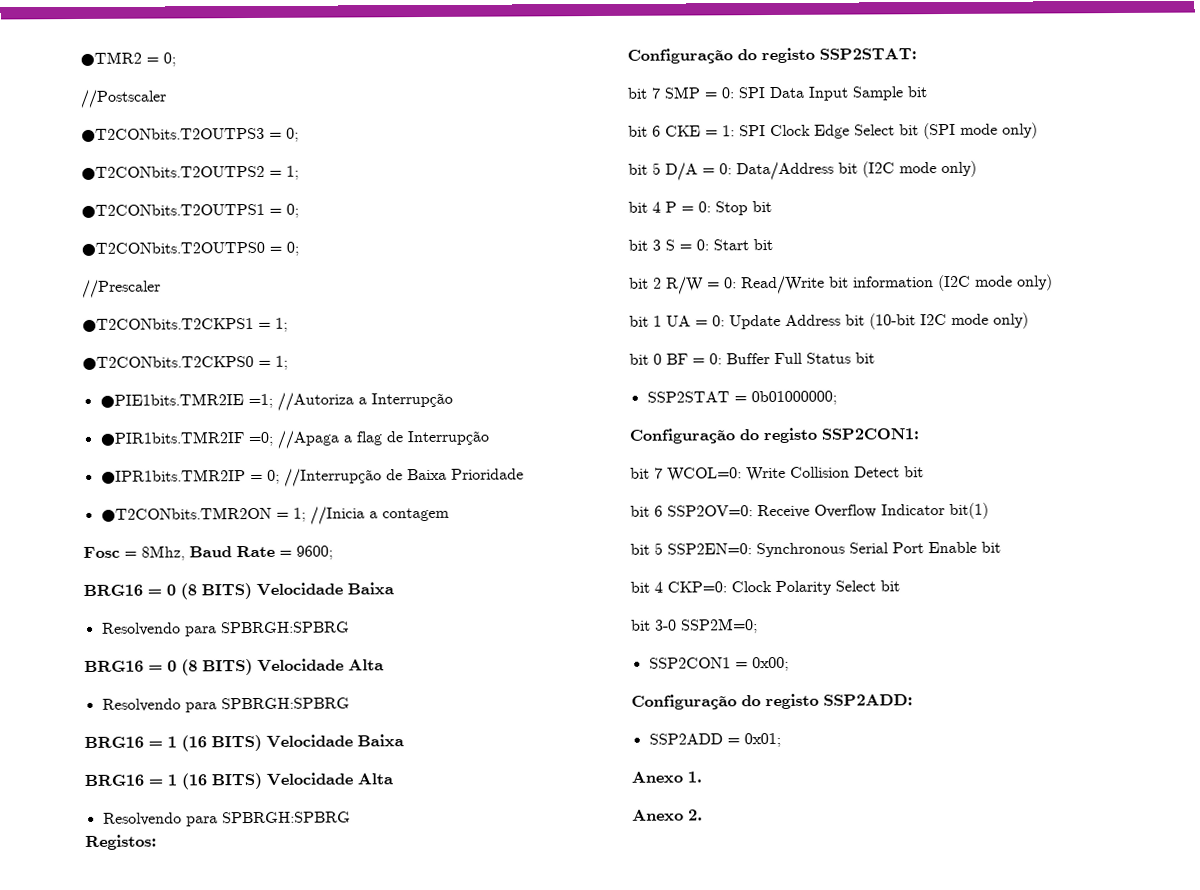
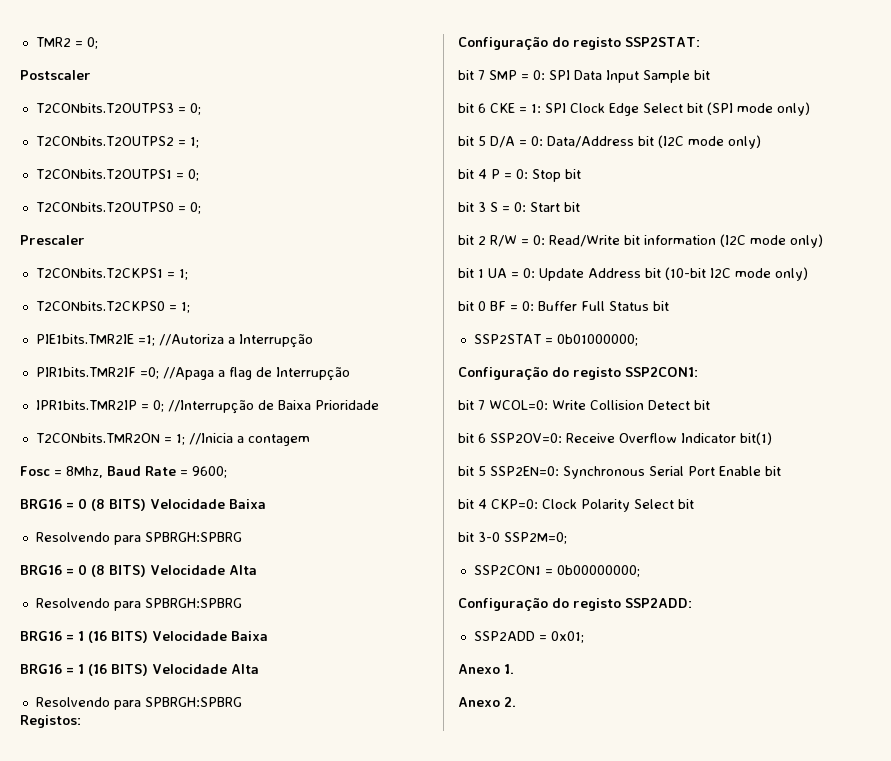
- ●TMR2 = 0;
- //Postscaler
- ●T2CONbits.T2OUTPS3 = 0;
- ●T2CONbits.T2OUTPS2 = 1;
- ●T2CONbits.T2OUTPS1 = 0;
- ●T2CONbits.T2OUTPS0 = 0;
- //Prescaler
- ●T2CONbits.T2CKPS1 = 1;
- ●T2CONbits.T2CKPS0 = 1;
- ●PIE1bits.TMR2IE =1; //Autoriza a Interrupção
+ TMR2 = 0;
+ Postscaler
+ T2CONbits.T2OUTPS3 = 0;
+ T2CONbits.T2OUTPS2 = 1;
+ T2CONbits.T2OUTPS1 = 0;
+ T2CONbits.T2OUTPS0 = 0;
+ Prescaler
+ T2CONbits.T2CKPS1 = 1;
+ T2CONbits.T2CKPS0 = 1;
+ PIE1bits.TMR2IE =1; //Autoriza a Interrupção
- ●PIR1bits.TMR2IF =0; //Apaga a flag de Interrupção
+ PIR1bits.TMR2IF =0; //Apaga a flag de Interrupção
- ●IPR1bits.TMR2IP = 0; //Interrupção de Baixa Prioridade
+ IPR1bits.TMR2IP = 0; //Interrupção de Baixa Prioridade
- ●T2CONbits.TMR2ON = 1; //Inicia a contagem
+ T2CONbits.TMR2ON = 1; //Inicia a contagem
- SSP2CON1 = 0x00;
+ SSP2CON1 = 0b00000000;

